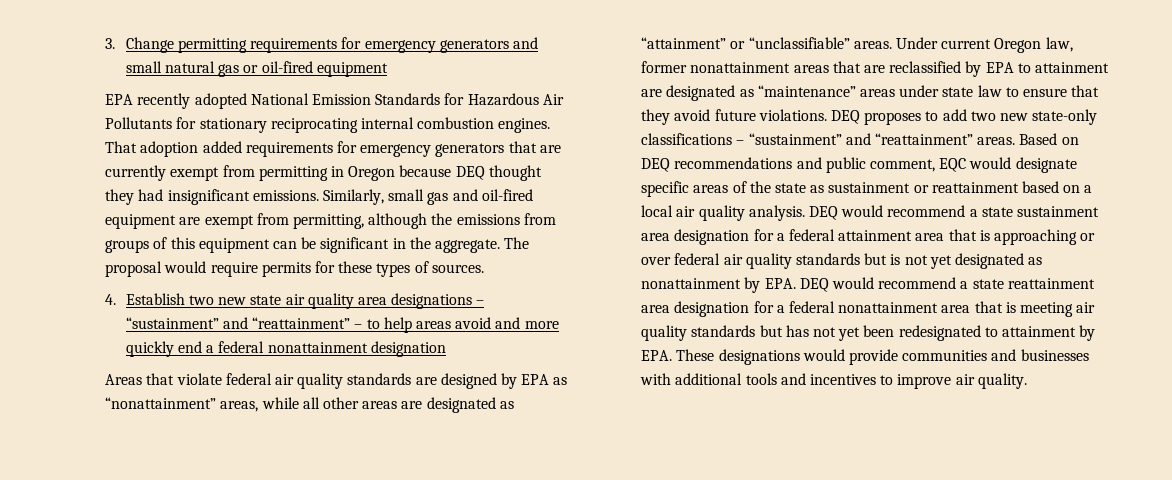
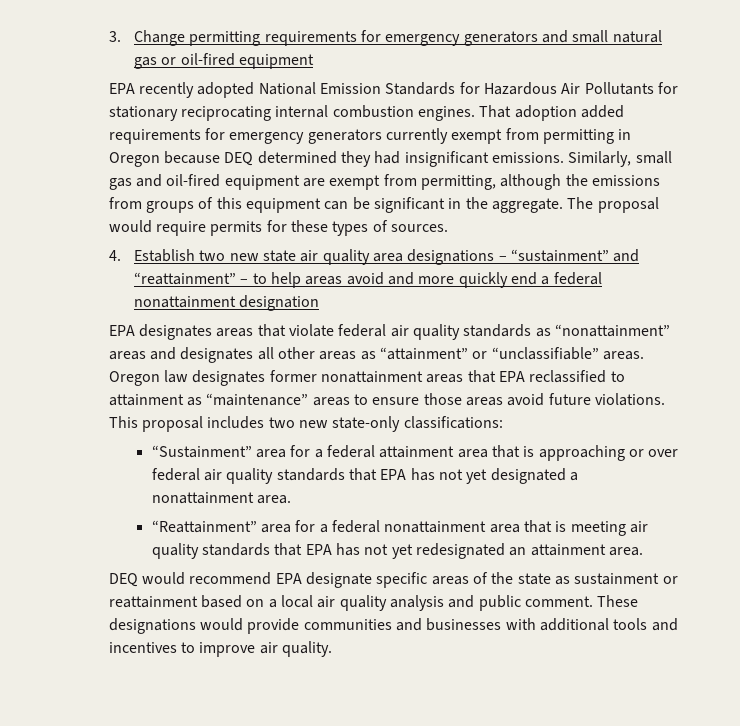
- That adoption added requirements for emergency generators that are currently exempt from permitting in Oregon because DEQ thought they had insignificant emissions.
+ That adoption added requirements for emergency generators currently exempt from permitting in Oregon because DEQ determined they had insignificant emissions.
- Areas that violate federal air quality standards are designed by EPA as “nonattainment” areas, while all other areas are designated as “attainment” or “unclassifiable” areas.
+ EPA designates areas that violate federal air quality standards as “nonattainment” areas and designates all other areas as “attainment” or “unclassifiable” areas.
- Under current Oregon law, former nonattainment areas that are reclassified by EPA to attainment are designated as “maintenance” areas under state law to ensure that they avoid future violations. DEQ proposes to add two new state-only classifications – “sustainment” and “reattainment” areas. Based on DEQ recommendations and public comment, EQC would designate specific areas of the state as sustainment or reattainment based on a local air quality analysis. DEQ would recommend a state sustainment area designation for a federal attainment area that is approaching or over federal air quality standards but is not yet designated as nonattainment by EPA. DEQ would recommend a state reattainment area designation for a federal nonattainment area that is meeting air quality standards but has not yet been redesignated to attainment by EPA. These designations would provide communities and businesses with additional tools and incentives to improve air quality.
+ Oregon law designates former nonattainment areas that EPA reclassified to attainment as “maintenance” areas to ensure those areas avoid future violations. This proposal includes two new state-only classifications:
+ “Sustainment” area for a federal attainment area that is approaching or over federal air quality standards that EPA has not yet designated a nonattainment area.
+ “Reattainment” area for a federal nonattainment area that is meeting air quality standards that EPA has not yet redesignated an attainment area.
+ DEQ would recommend EPA designate specific areas of the state as sustainment or reattainment based on a local air quality analysis and public comment. These designations would provide communities and businesses with additional tools and incentives to improve air quality.

